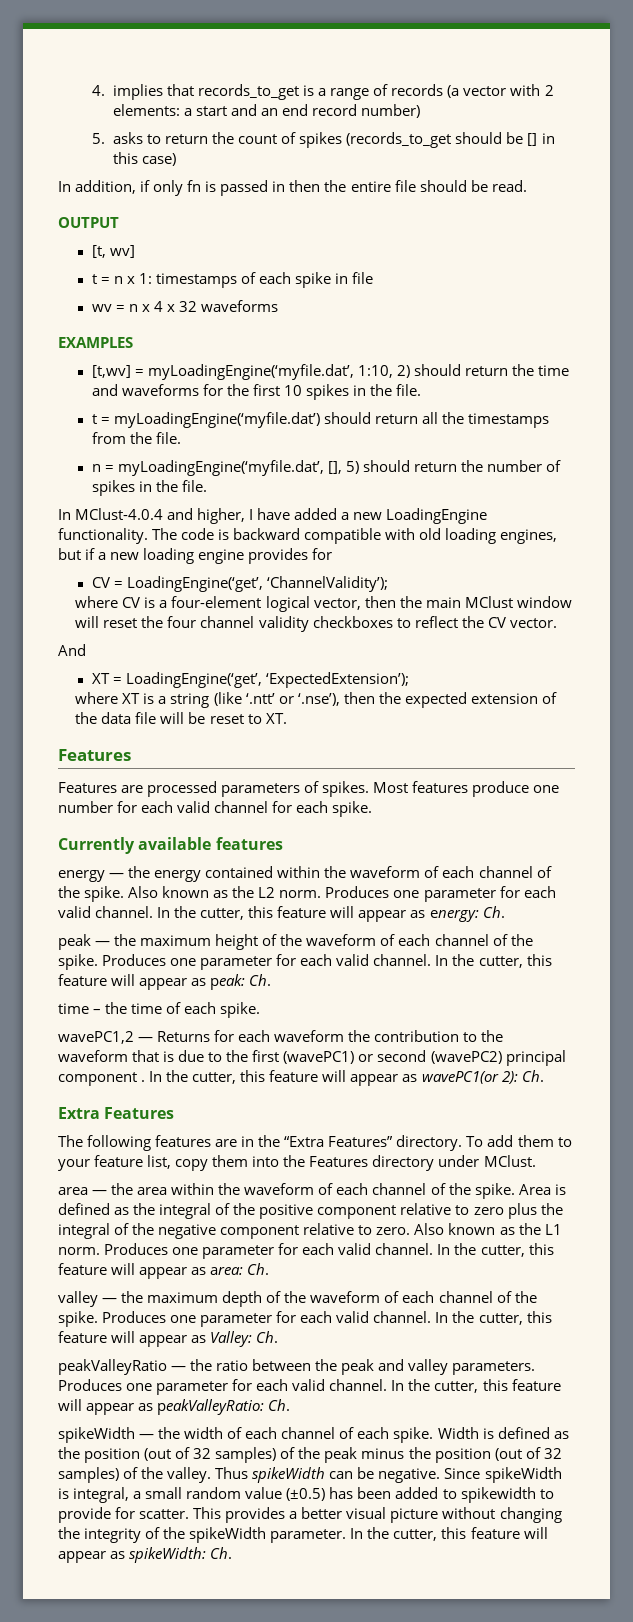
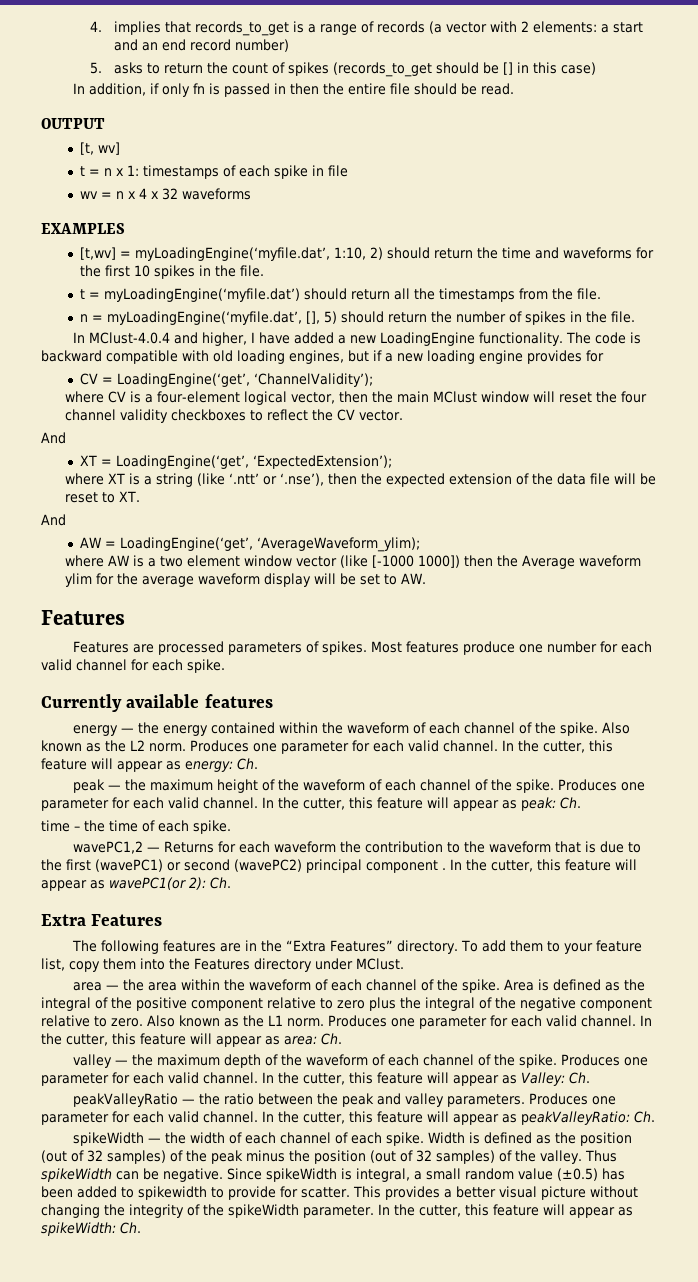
  where XT is a string (like ‘.ntt’ or ‘.nse’), then the expected extension of the data file will be reset to XT.
+ And
+ AW = LoadingEngine(‘get’, ‘AverageWaveform_ylim);
+ where AW is a two element window vector (like [-1000 1000]) then the Average waveform ylim for the average waveform display will be set to AW.

